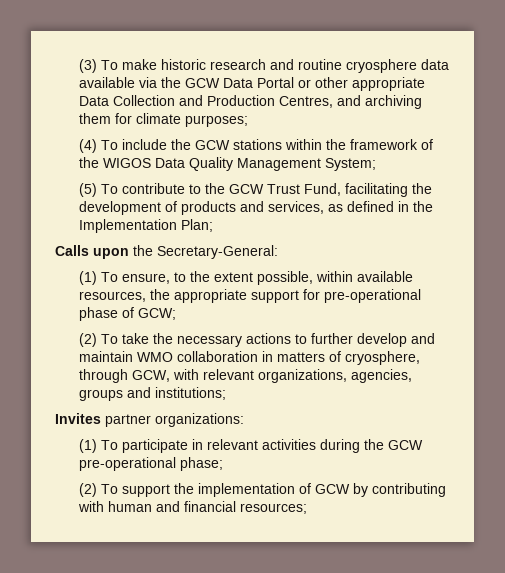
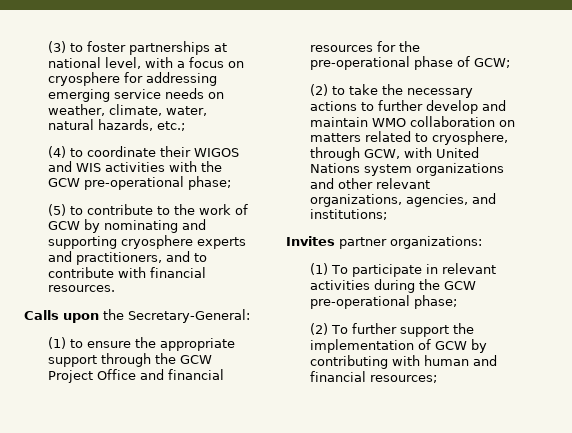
- (3) To make historic research and routine cryosphere data available via the GCW Data Portal or other appropriate Data Collection and Production Centres, and archiving them for climate purposes;
- (4) To include the GCW stations within the framework of the WIGOS Data Quality Management System;
+ (3) to foster partnerships at national level, with a focus on cryosphere for addressing emerging service needs on weather, climate, water, natural hazards, etc.;
+ (4) to coordinate their WIGOS and WIS activities with the GCW pre-operational phase;
- (5) To contribute to the GCW Trust Fund, facilitating the development of products and services, as defined in the Implementation Plan;
+ (5) to contribute to the work of GCW by nominating and supporting cryosphere experts and practitioners, and to contribute with financial resources.
- (1) To ensure, to the extent possible, within available resources, the appropriate support for pre-operational phase of GCW;
+ (1) to ensure the appropriate support through the GCW Project Office and financial resources for the pre-operational phase of GCW;
- (2) To take the necessary actions to further develop and maintain WMO collaboration in matters of cryosphere, through GCW, with relevant organizations, agencies, groups and institutions;
+ (2) to take the necessary actions to further develop and maintain WMO collaboration on matters related to cryosphere, through GCW, with United Nations system organizations and other relevant organizations, agencies, and institutions;
- (2) To support the implementation of GCW by contributing with human and financial resources;
+ (2) To further support the implementation of GCW by contributing with human and financial resources;

